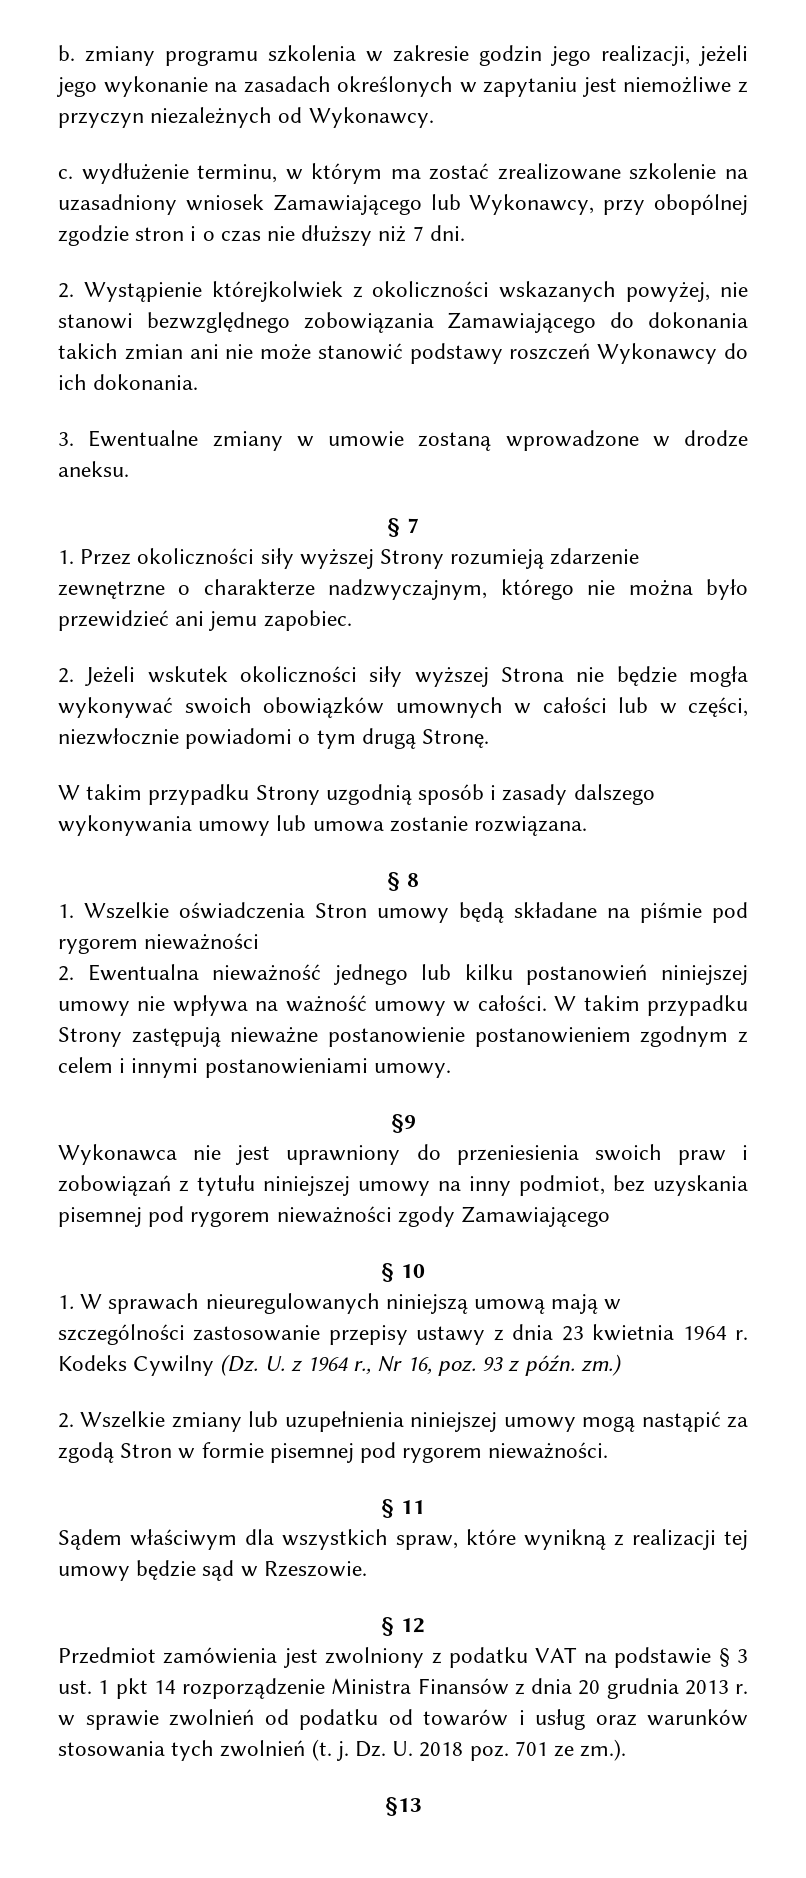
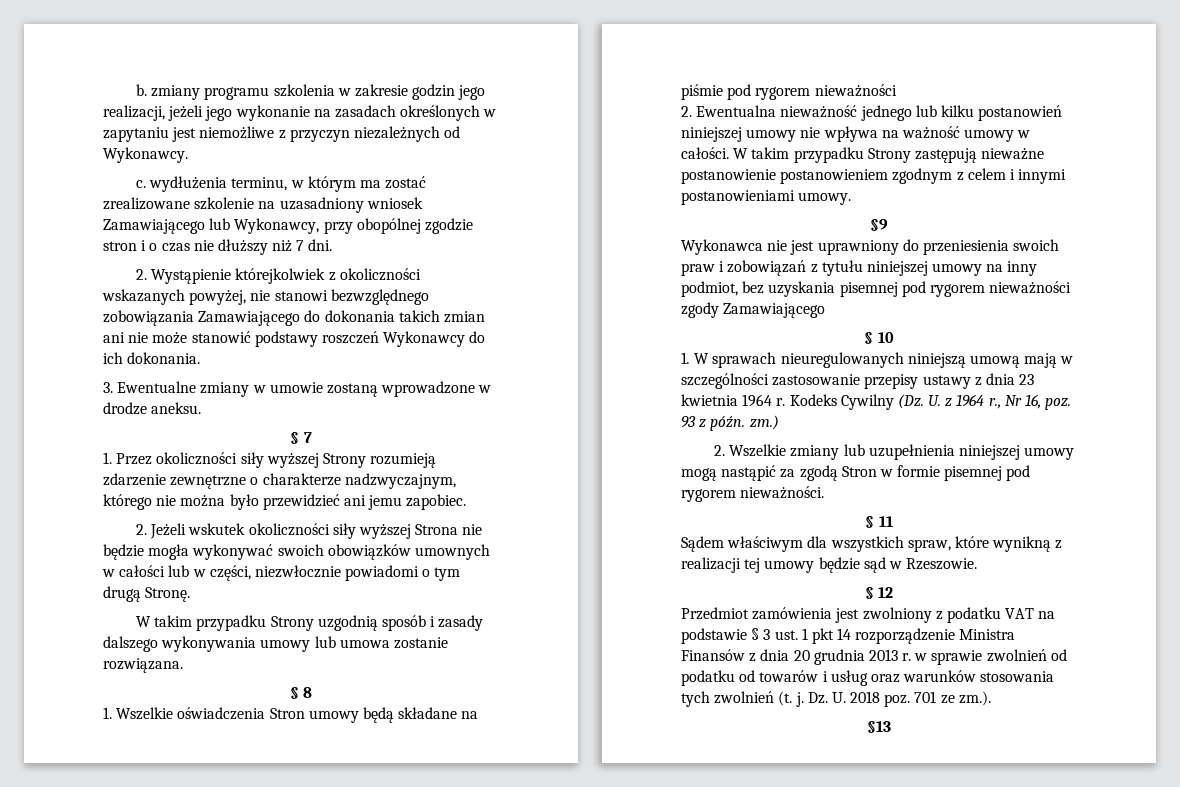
- c. wydłużenie terminu, w którym ma zostać zrealizowane szkolenie na uzasadniony wniosek Zamawiającego lub Wykonawcy, przy obopólnej zgodzie stron i o czas nie dłuższy niż 7 dni.
+ c. wydłużenia terminu, w którym ma zostać zrealizowane szkolenie na uzasadniony wniosek Zamawiającego lub Wykonawcy, przy obopólnej zgodzie stron i o czas nie dłuższy niż 7 dni.

